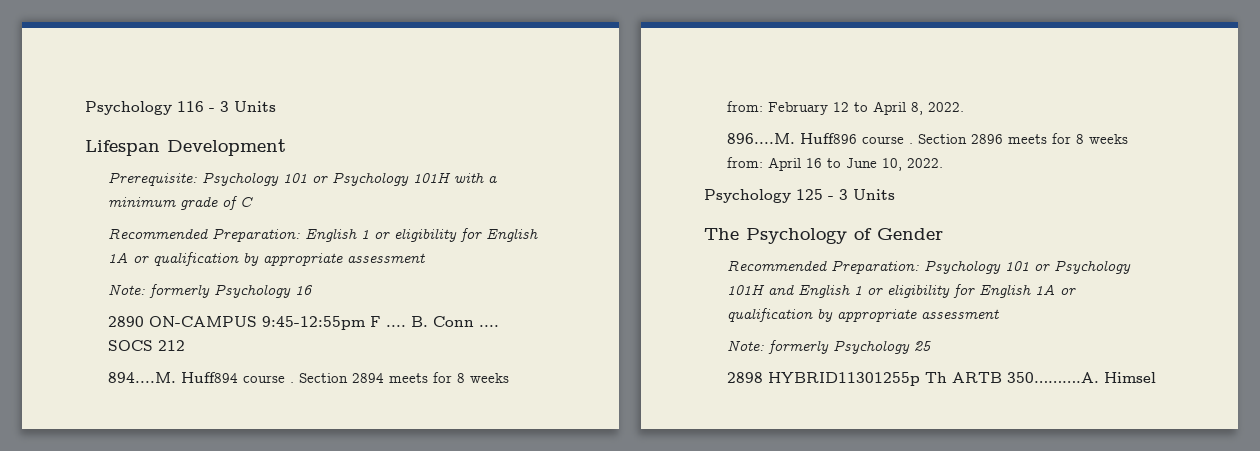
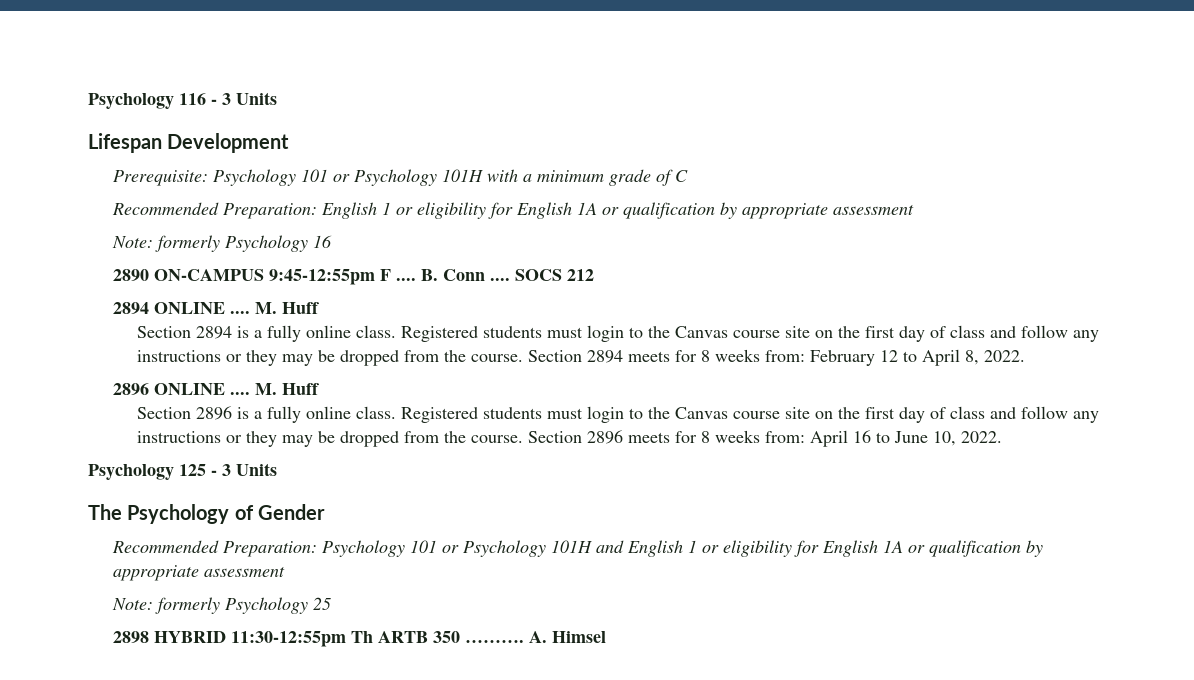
- 894....M. Huff894 course .
+ 2894 ONLINE .... M. Huff
+ Section 2894 is a fully online class. Registered students must login to the Canvas course site on the first day of class and follow any instructions or they may be dropped from the course.
- 896....M. Huff896 course .
+ 2896 ONLINE .... M. Huff
+ Section 2896 is a fully online class. Registered students must login to the Canvas course site on the first day of class and follow any instructions or they may be dropped from the course.
- 2898 HYBRID11301255p Th ARTB 350……….A. Himsel
+ 2898 HYBRID 11:30-12:55pm Th ARTB 350 ………. A. Himsel

